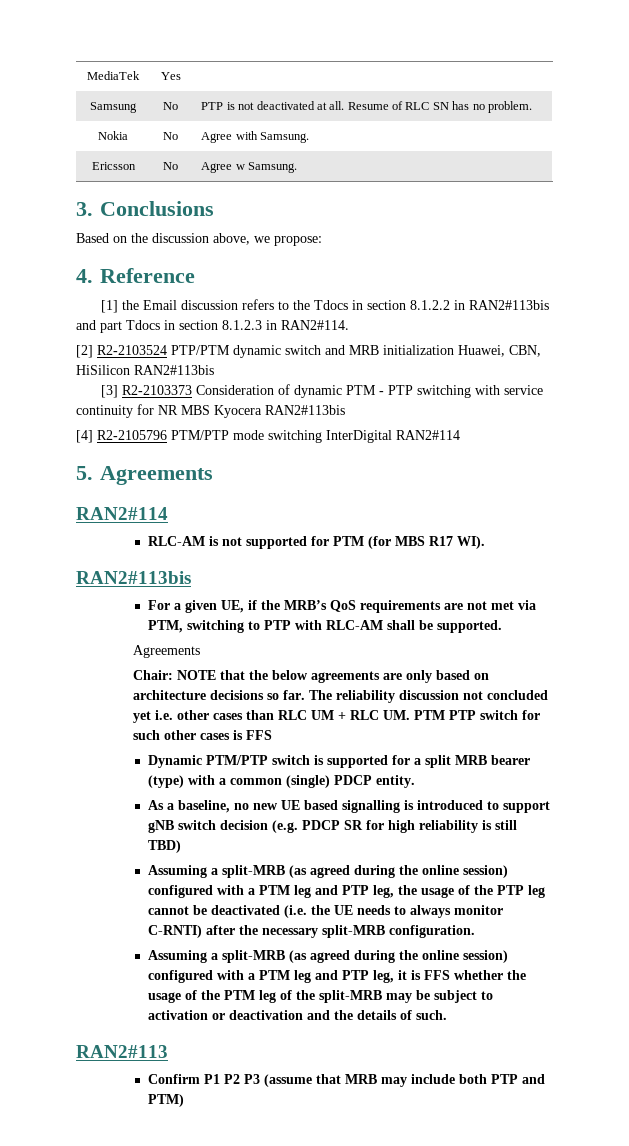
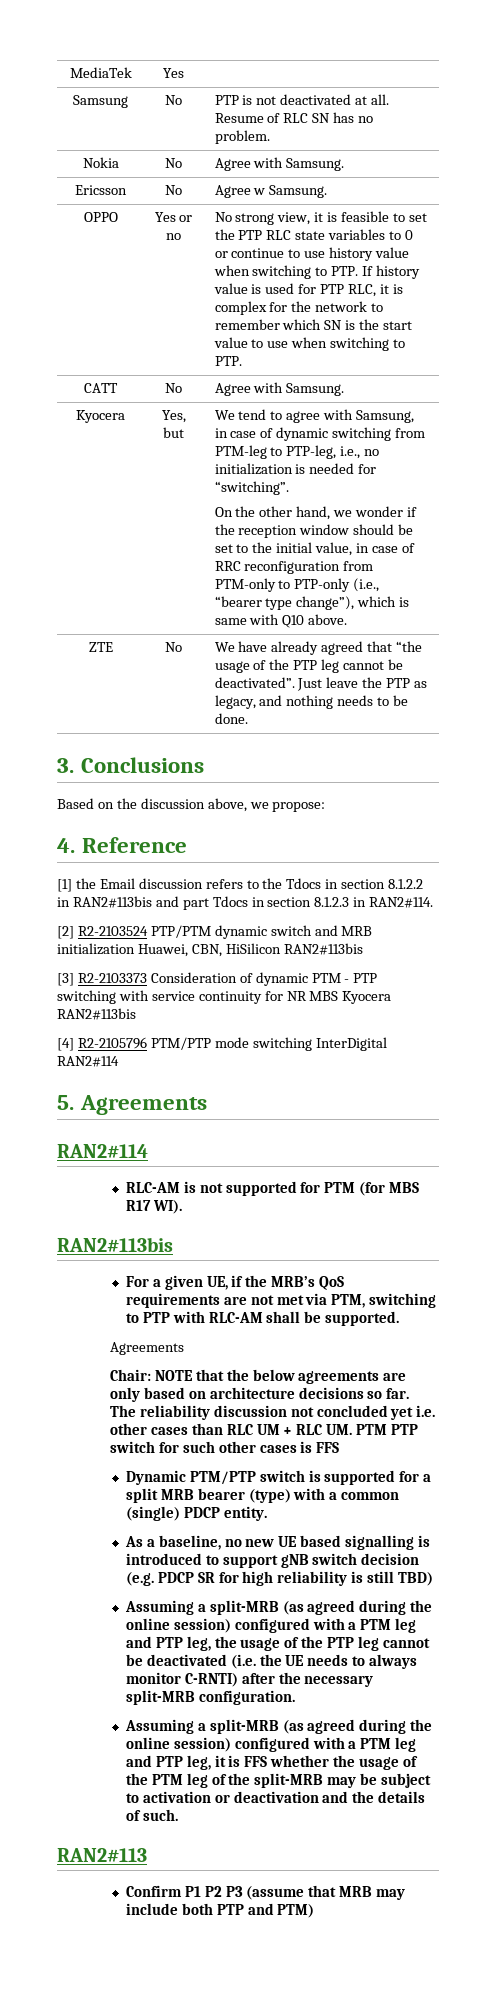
+ OPPO | Yes or no | No strong view, it is feasible to set the PTP RLC state variables to 0 or continue to use history value when switching to PTP. If history value is used for PTP RLC, it is complex for the network to remember which SN is the start value to use when switching to PTP.
+ CATT | No | Agree with Samsung.
+ Kyocera | Yes, but | We tend to agree with Samsung, in case of dynamic switching from PTM-leg to PTP-leg, i.e., no initialization is needed for “switching”.
+ On the other hand, we wonder if the reception window should be set to the initial value, in case of RRC reconfiguration from PTM-only to PTP-only (i.e., “bearer type change”), which is same with Q10 above.
+ ZTE | No | We have already agreed that “the usage of the PTP leg cannot be deactivated”. Just leave the PTP as legacy, and nothing needs to be done.

